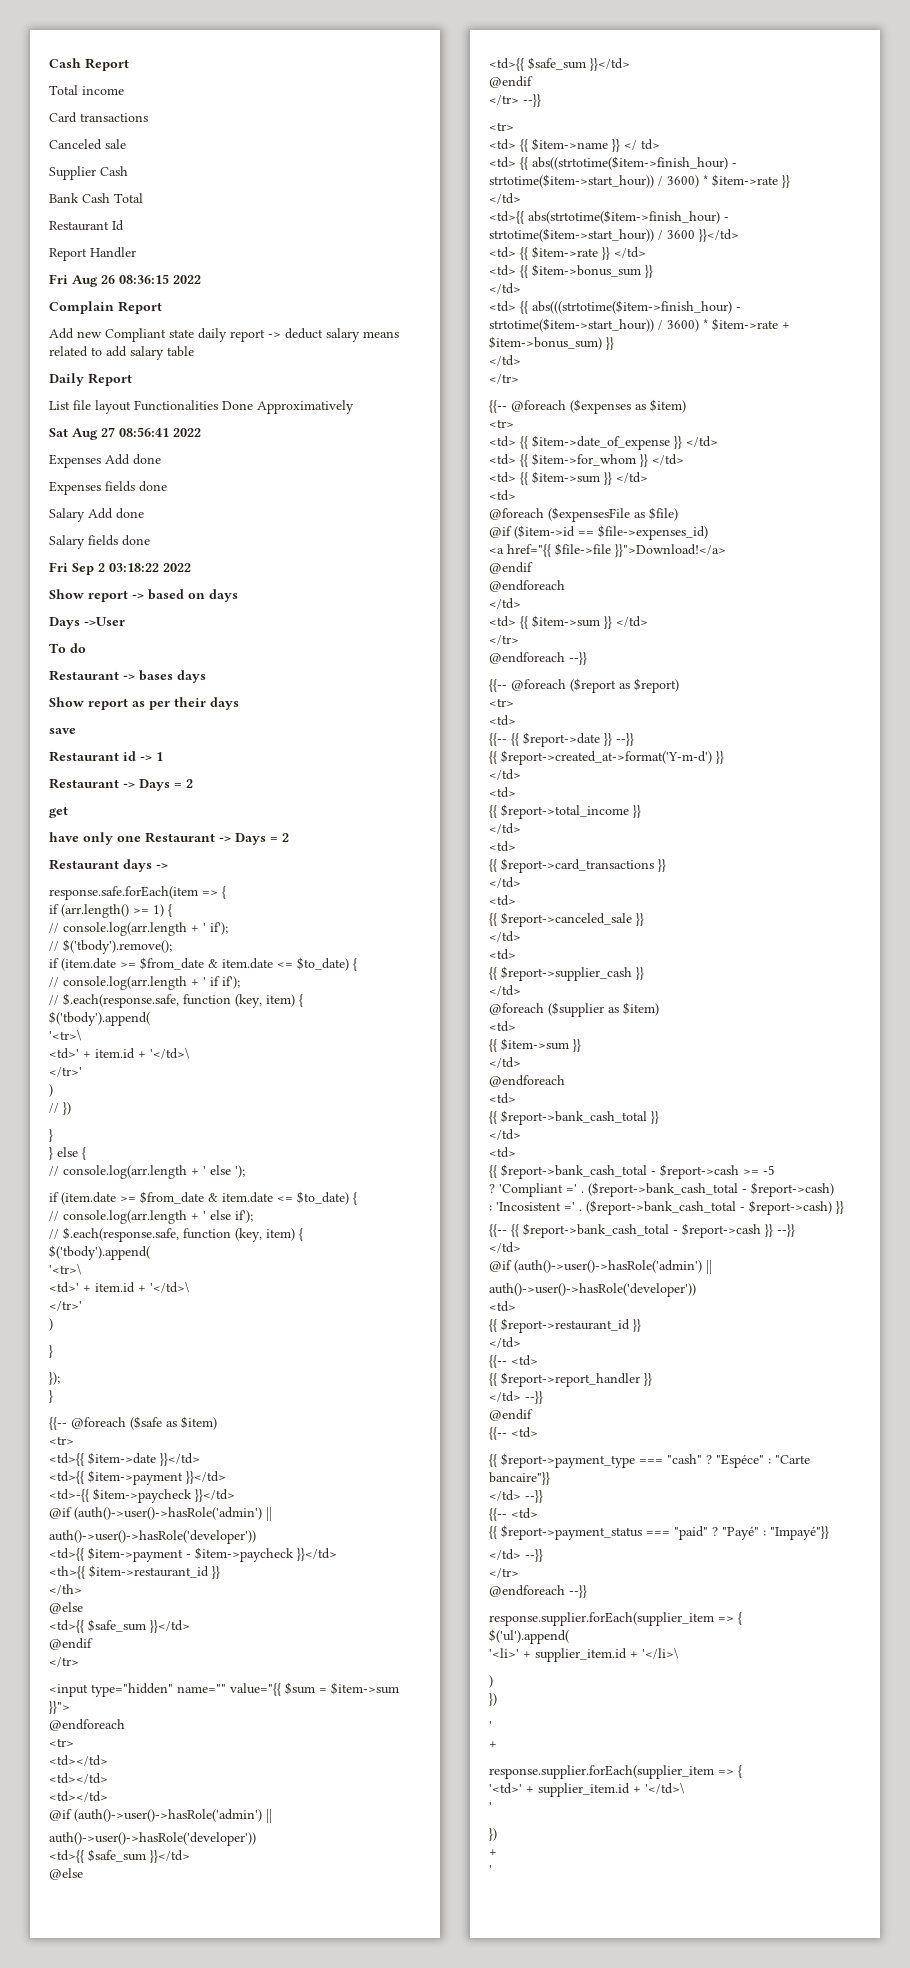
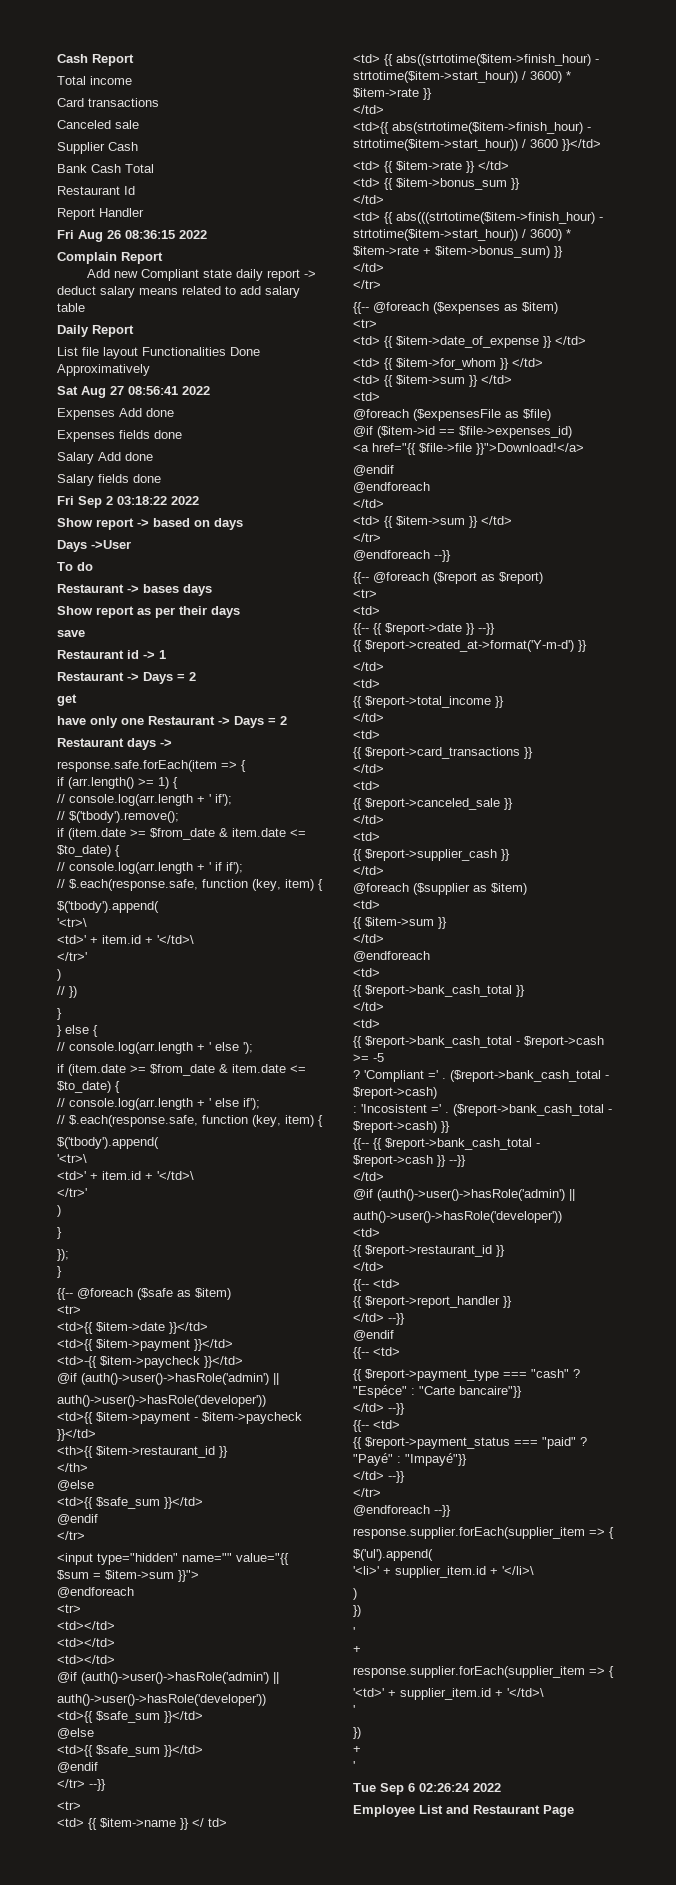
+ Tue Sep 6 02:26:24 2022
+ Employee List and Restaurant Page

